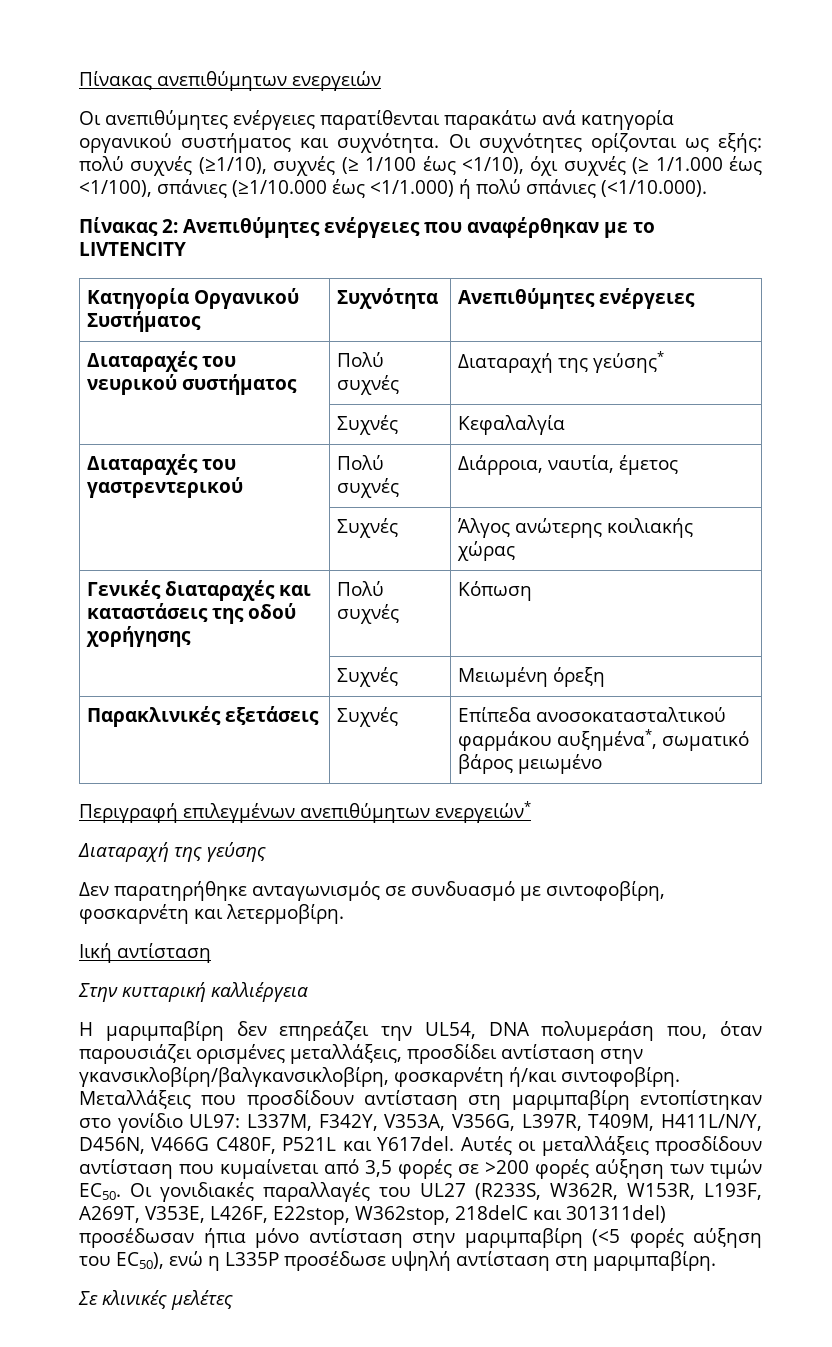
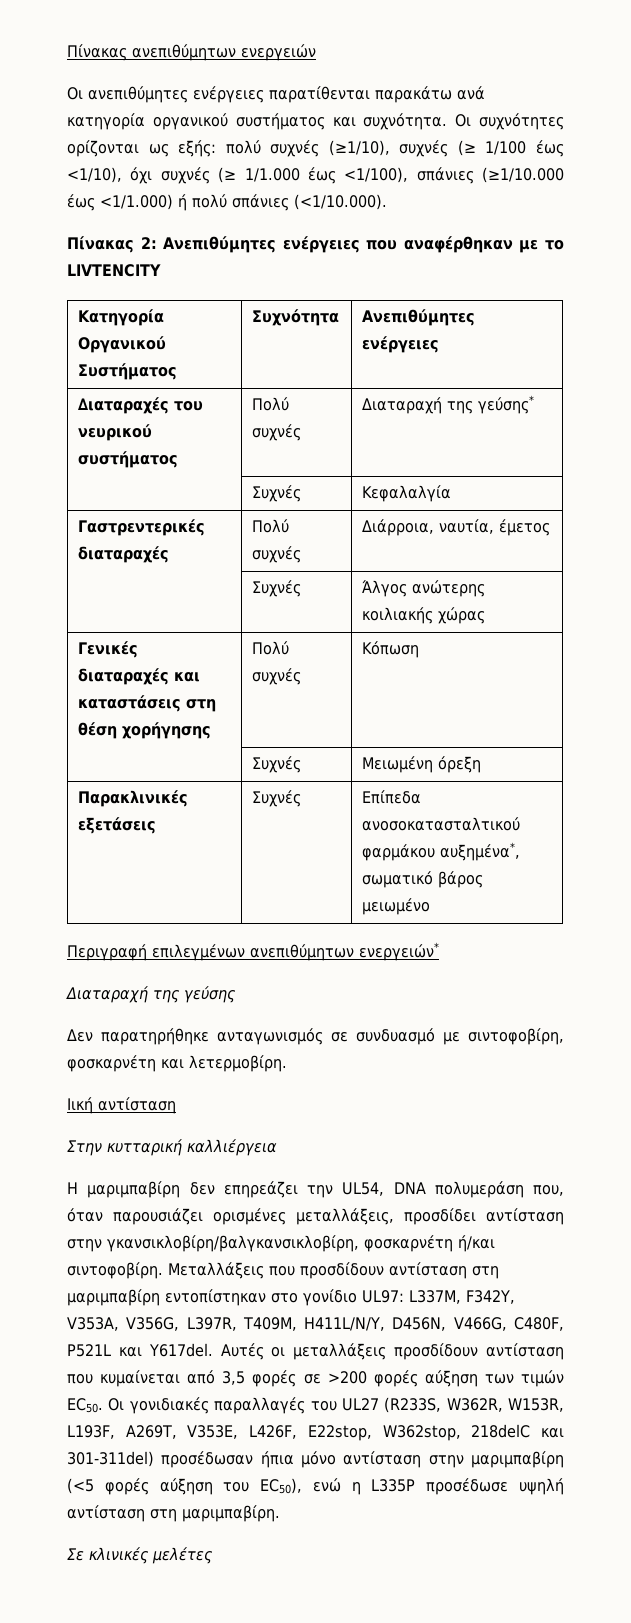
- Διαταραχές του γαστρεντερικού | Πολύ συχνές | Διάρροια, ναυτία, έμετος
+ Γαστρεντερικές διαταραχές | Πολύ συχνές | Διάρροια, ναυτία, έμετος
- Γενικές διαταραχές και καταστάσεις της οδού χορήγησης | Πολύ συχνές | Κόπωση
+ Γενικές διαταραχές και καταστάσεις στη θέση χορήγησης | Πολύ συχνές | Κόπωση
- Μεταλλάξεις που προσδίδουν αντίσταση στη μαριμπαβίρη εντοπίστηκαν στο γονίδιο UL97: L337M, F342Y, V353A, V356G, L397R, T409M, H411L/N/Y, D456N, V466G C480F, P521L και Y617del.
+ Μεταλλάξεις που προσδίδουν αντίσταση στη μαριμπαβίρη εντοπίστηκαν στο γονίδιο UL97: L337M, F342Y, V353A, V356G, L397R, T409M, H411L/N/Y, D456N, V466G, C480F, P521L και Y617del.
- Οι γονιδιακές παραλλαγές του UL27 (R233S, W362R, W153R, L193F, A269T, V353E, L426F, E22stop, W362stop, 218delC και 301311del) προσέδωσαν ήπια μόνο αντίσταση στην μαριμπαβίρη (<5 φορές αύξηση του EC50), ενώ η L335P προσέδωσε υψηλή αντίσταση στη μαριμπαβίρη.
+ Οι γονιδιακές παραλλαγές του UL27 (R233S, W362R, W153R, L193F, A269T, V353E, L426F, E22stop, W362stop, 218delC και 301-311del) προσέδωσαν ήπια μόνο αντίσταση στην μαριμπαβίρη (<5 φορές αύξηση του EC50), ενώ η L335P προσέδωσε υψηλή αντίσταση στη μαριμπαβίρη.

